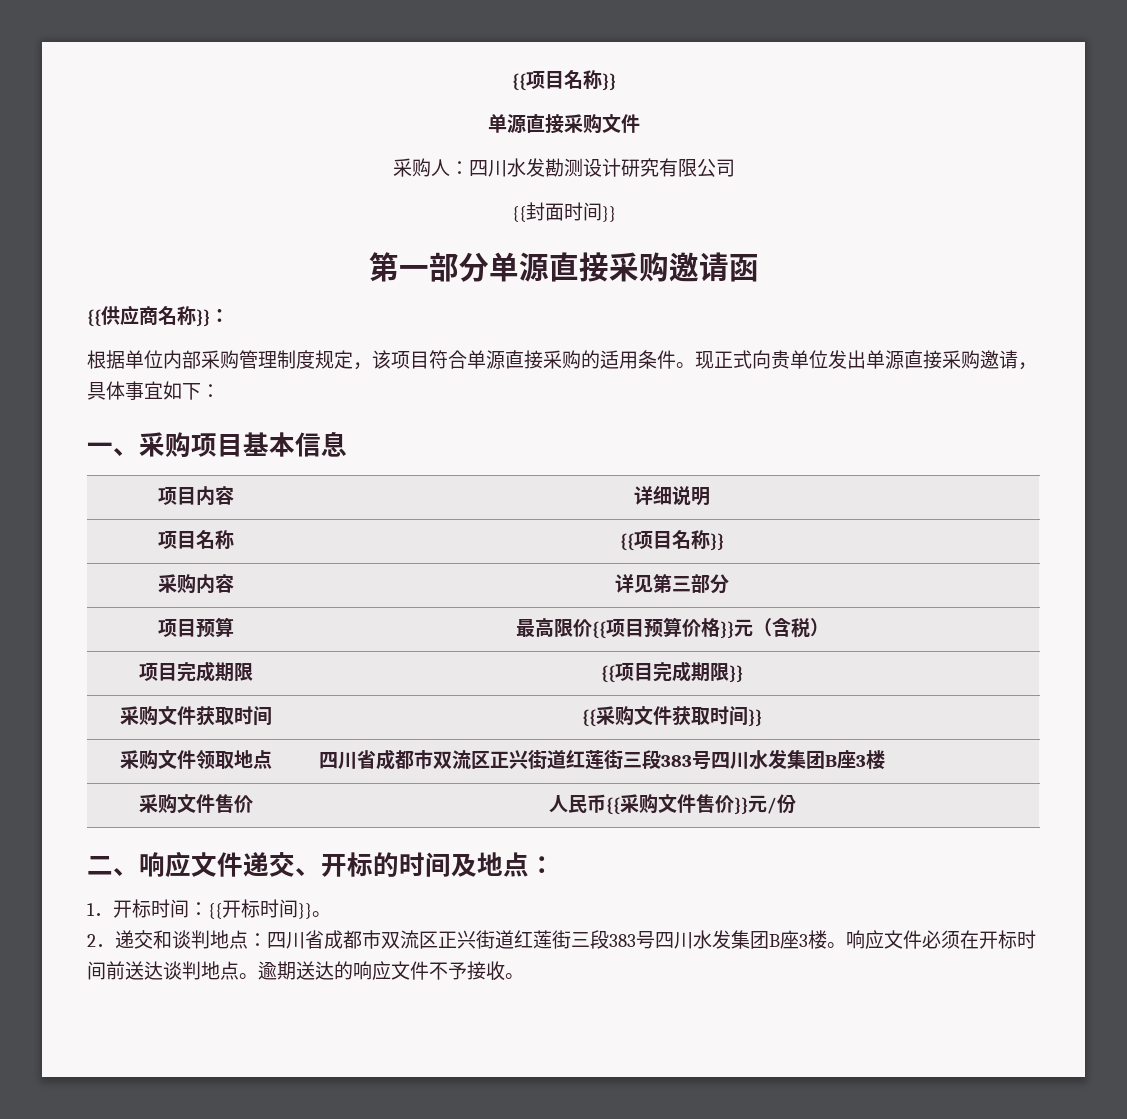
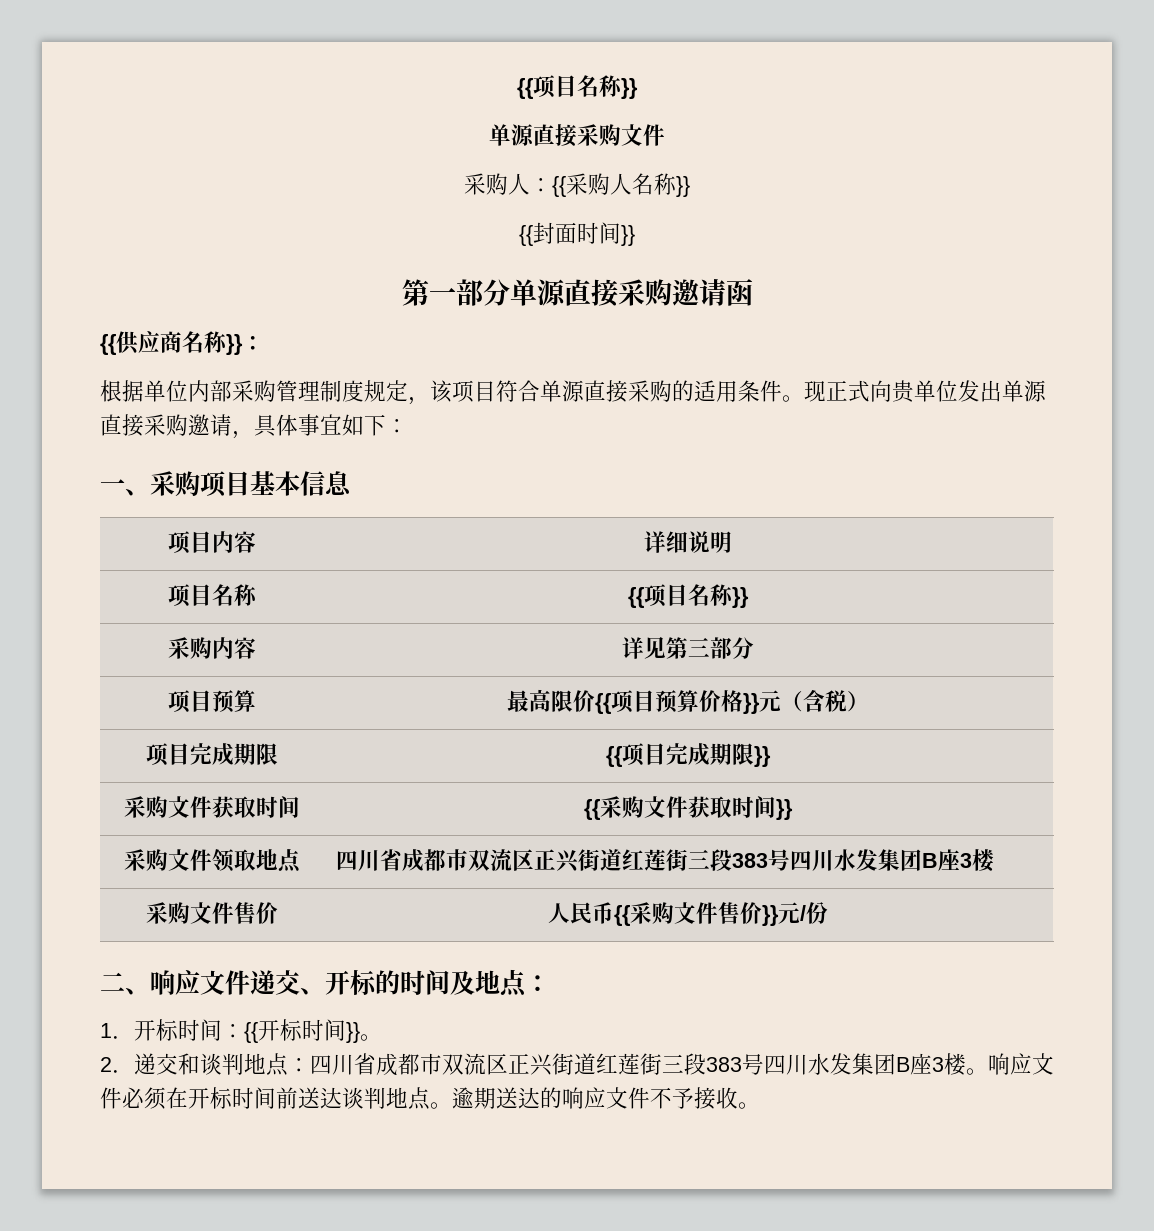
- 采购人：四川水发勘测设计研究有限公司
+ 采购人：{{采购人名称}}

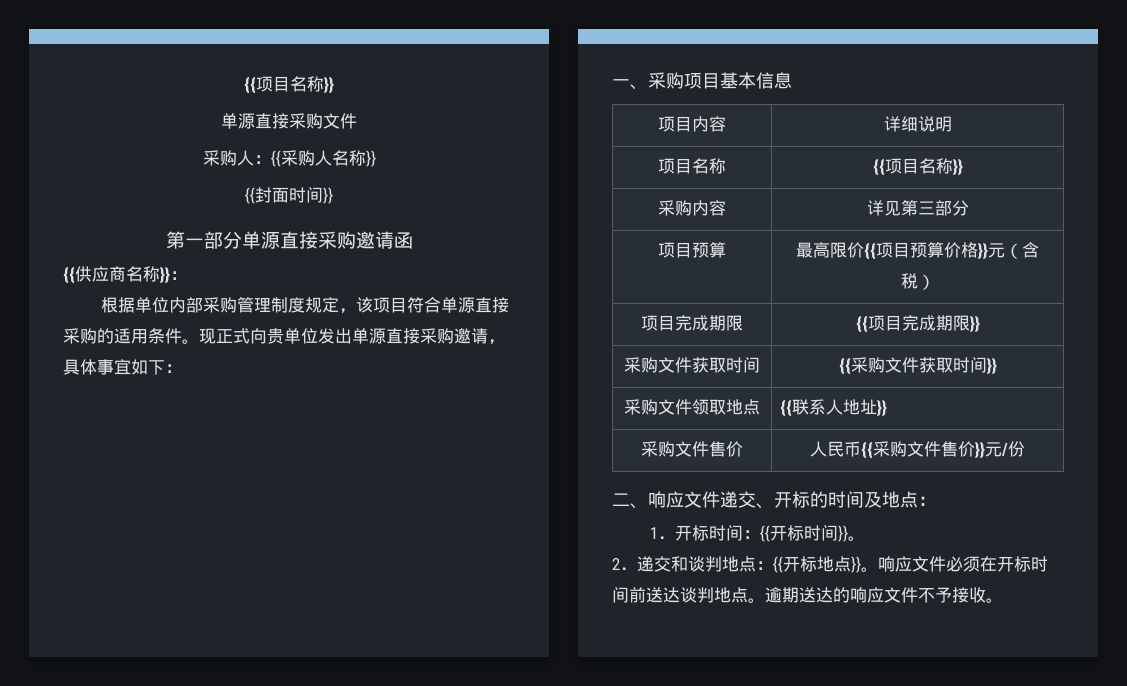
- 采购文件领取地点 | 四川省成都市双流区正兴街道红莲街三段383号四川水发集团B座3楼
+ 采购文件领取地点 | {{联系人地址}}
- 2．递交和谈判地点：四川省成都市双流区正兴街道红莲街三段383号四川水发集团B座3楼。
+ 2．递交和谈判地点：{{开标地点}}。

